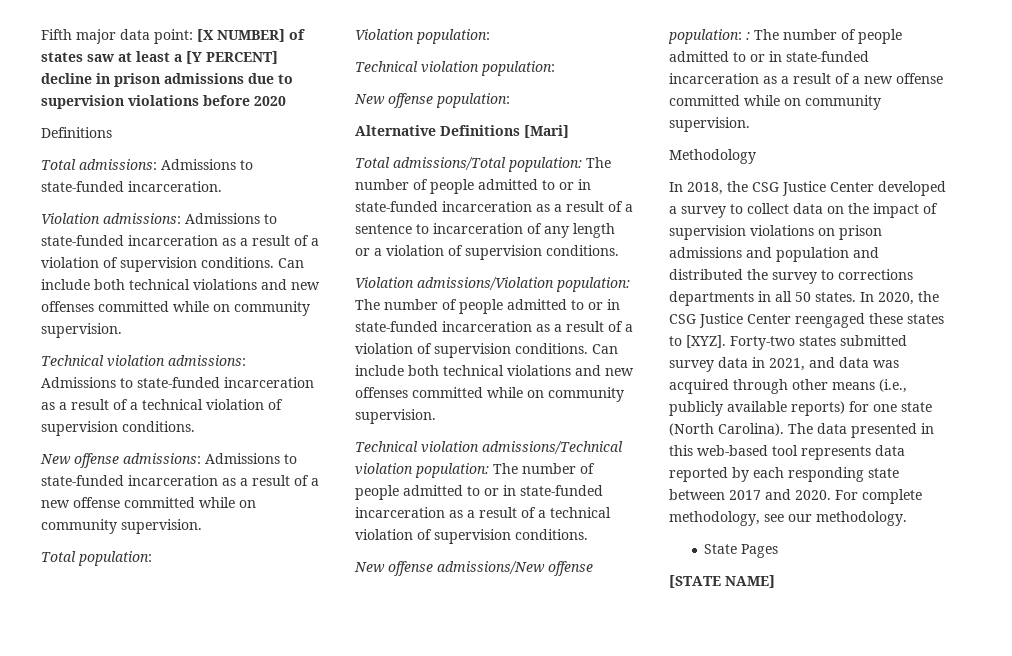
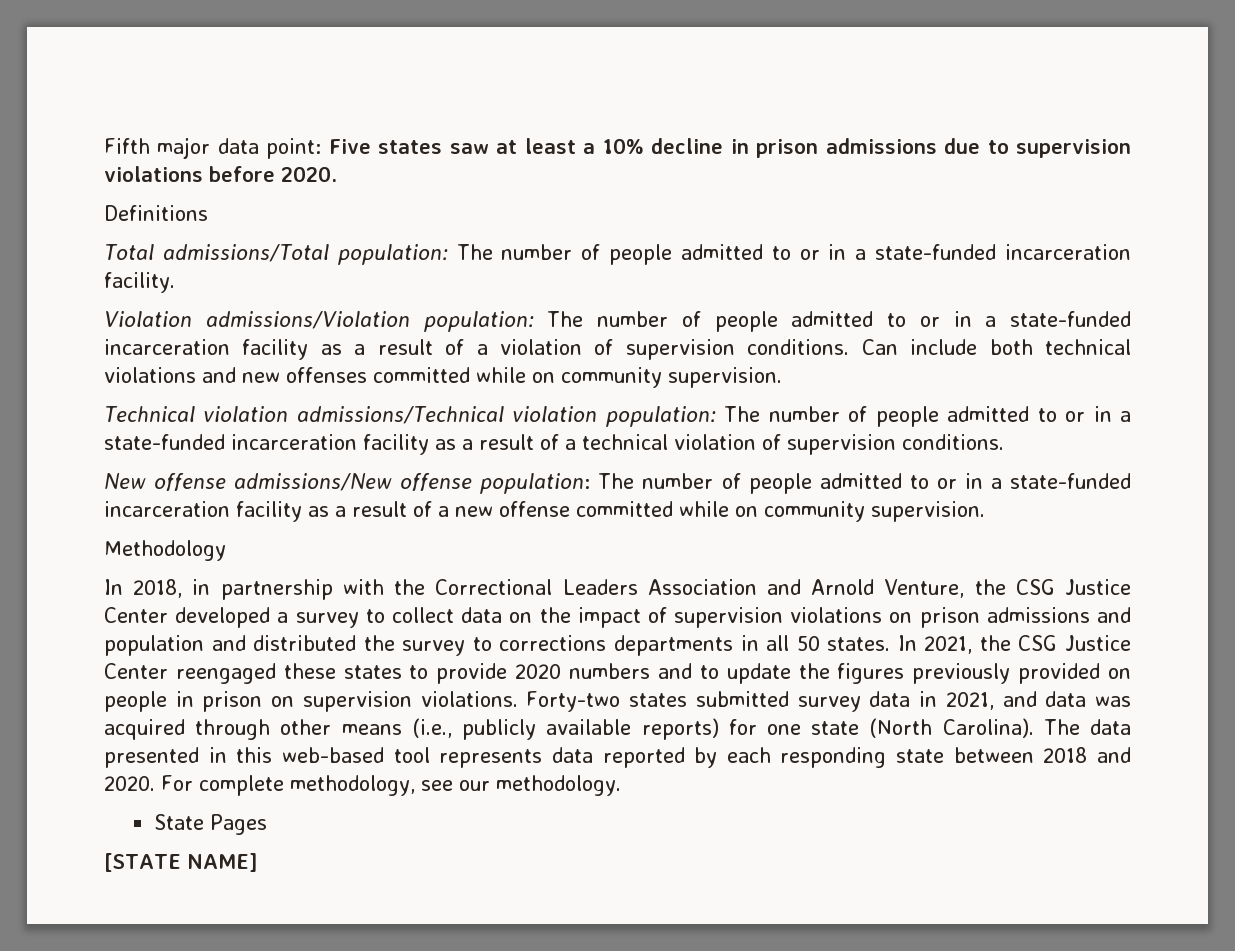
- Fifth major data point: [X NUMBER] of states saw at least a [Y PERCENT] decline in prison admissions due to supervision violations before 2020
+ Fifth major data point: Five states saw at least a 10% decline in prison admissions due to supervision violations before 2020.
  Definitions
- Total admissions: Admissions to state-funded incarceration.
- Violation admissions: Admissions to state-funded incarceration as a result of a violation of supervision conditions. Can include both technical violations and new offenses committed while on community supervision.
- Technical violation admissions: Admissions to state-funded incarceration as a result of a technical violation of supervision conditions.
- New offense admissions: Admissions to state-funded incarceration as a result of a new offense committed while on community supervision.
- Total population:
- Violation population:
- Technical violation population:
- New offense population:
- Alternative Definitions [Mari]
- Total admissions/Total population: The number of people admitted to or in state-funded incarceration as a result of a sentence to incarceration of any length or a violation of supervision conditions.
+ Total admissions/Total population: The number of people admitted to or in a state-funded incarceration facility.
- Violation admissions/Violation population: The number of people admitted to or in state-funded incarceration as a result of a violation of supervision conditions.
+ Violation admissions/Violation population: The number of people admitted to or in a state-funded incarceration facility as a result of a violation of supervision conditions.
- Technical violation admissions/Technical violation population: The number of people admitted to or in state-funded incarceration as a result of a technical violation of supervision conditions.
+ Technical violation admissions/Technical violation population: The number of people admitted to or in a state-funded incarceration facility as a result of a technical violation of supervision conditions.
- New offense admissions/New offense population: : The number of people admitted to or in state-funded incarceration as a result of a new offense committed while on community supervision.
+ New offense admissions/New offense population: The number of people admitted to or in a state-funded incarceration facility as a result of a new offense committed while on community supervision.
- In 2018, the CSG Justice Center developed a survey to collect data on the impact of supervision violations on prison admissions and population and distributed the survey to corrections departments in all 50 states.
+ In 2018, in partnership with the Correctional Leaders Association and Arnold Venture, the CSG Justice Center developed a survey to collect data on the impact of supervision violations on prison admissions and population and distributed the survey to corrections departments in all 50 states.
- In 2020, the CSG Justice Center reengaged these states to [XYZ].
+ In 2021, the CSG Justice Center reengaged these states to provide 2020 numbers and to update the figures previously provided on people in prison on supervision violations.
- The data presented in this web-based tool represents data reported by each responding state between 2017 and 2020.
+ The data presented in this web-based tool represents data reported by each responding state between 2018 and 2020.

